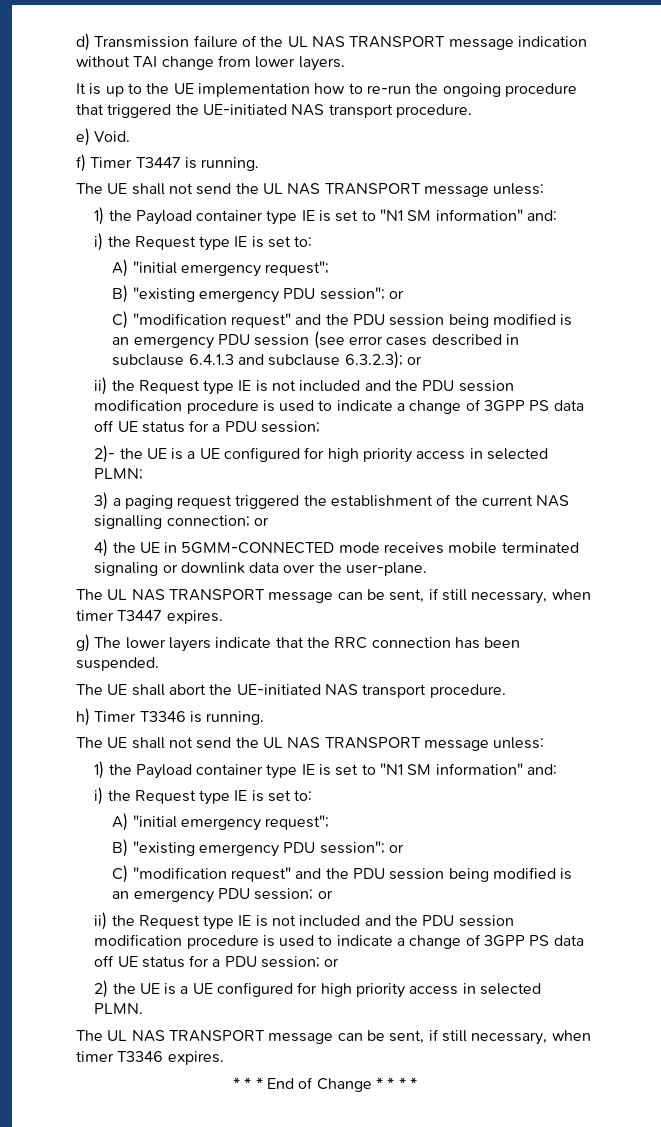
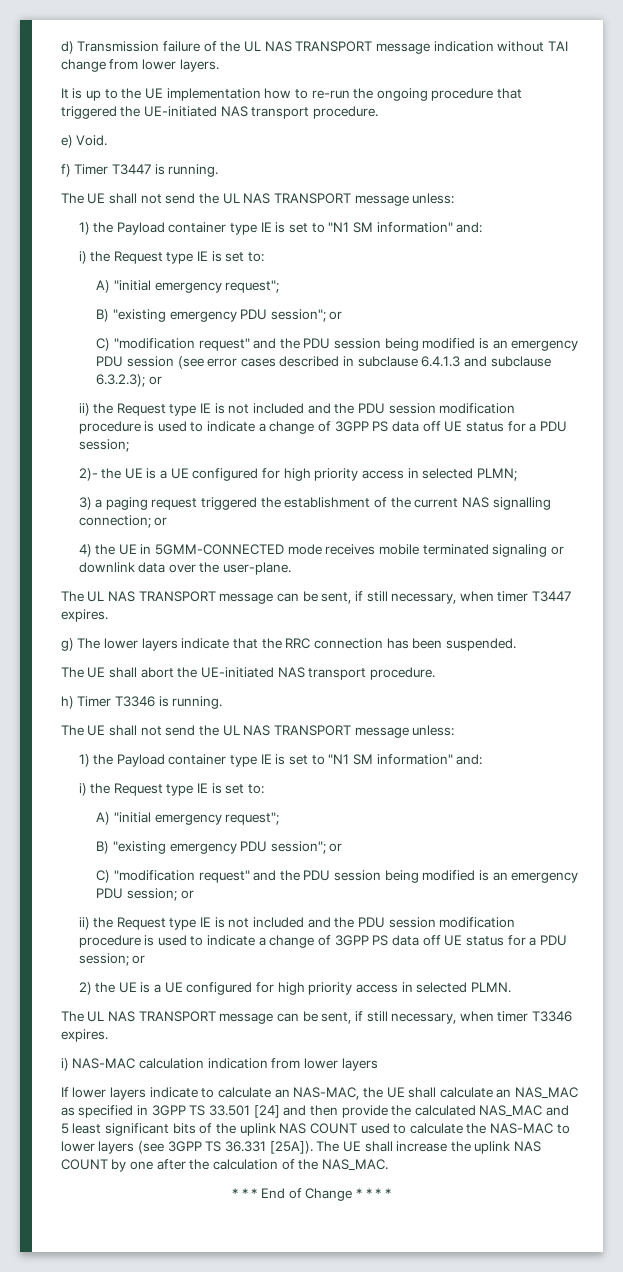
+ i) NAS-MAC calculation indication from lower layers
+ If lower layers indicate to calculate an NAS-MAC, the UE shall calculate an NAS_MAC as specified in 3GPP TS 33.501 [24] and then provide the calculated NAS_MAC and 5 least significant bits of the uplink NAS COUNT used to calculate the NAS-MAC to lower layers (see 3GPP TS 36.331 [25A]). The UE shall increase the uplink NAS COUNT by one after the calculation of the NAS_MAC.

